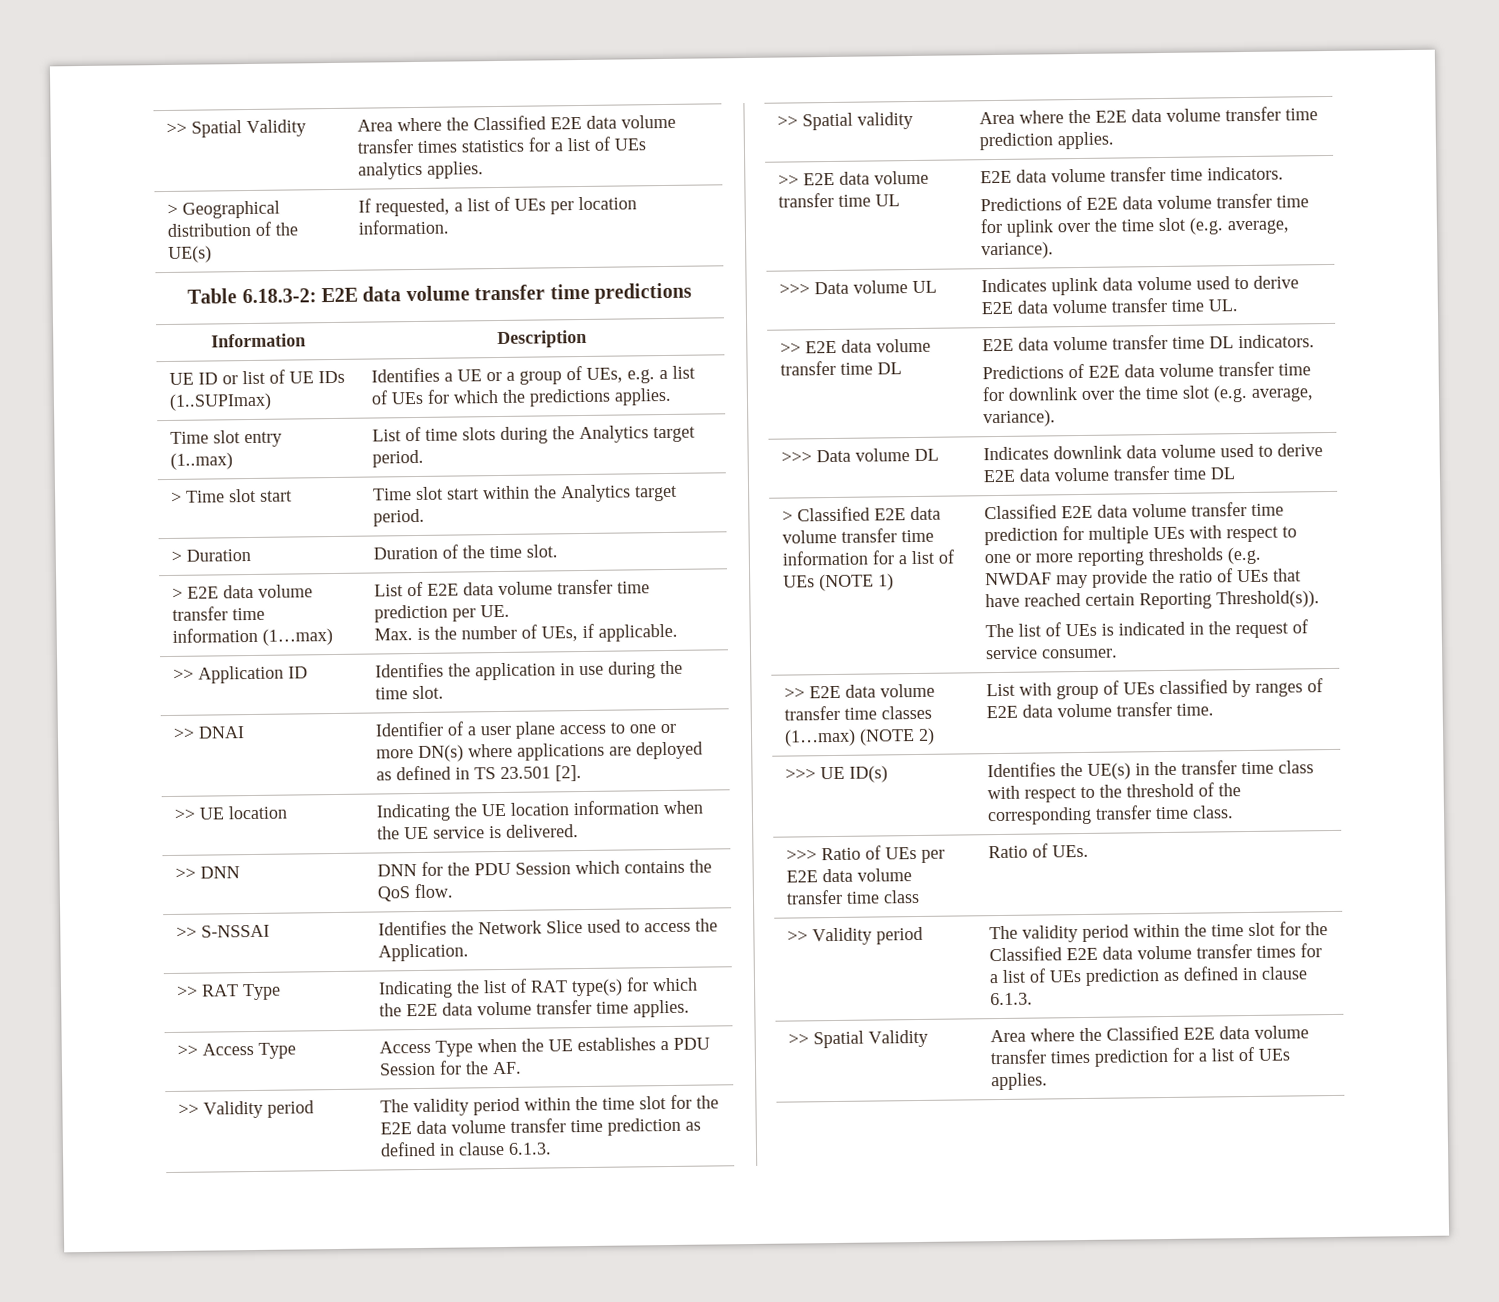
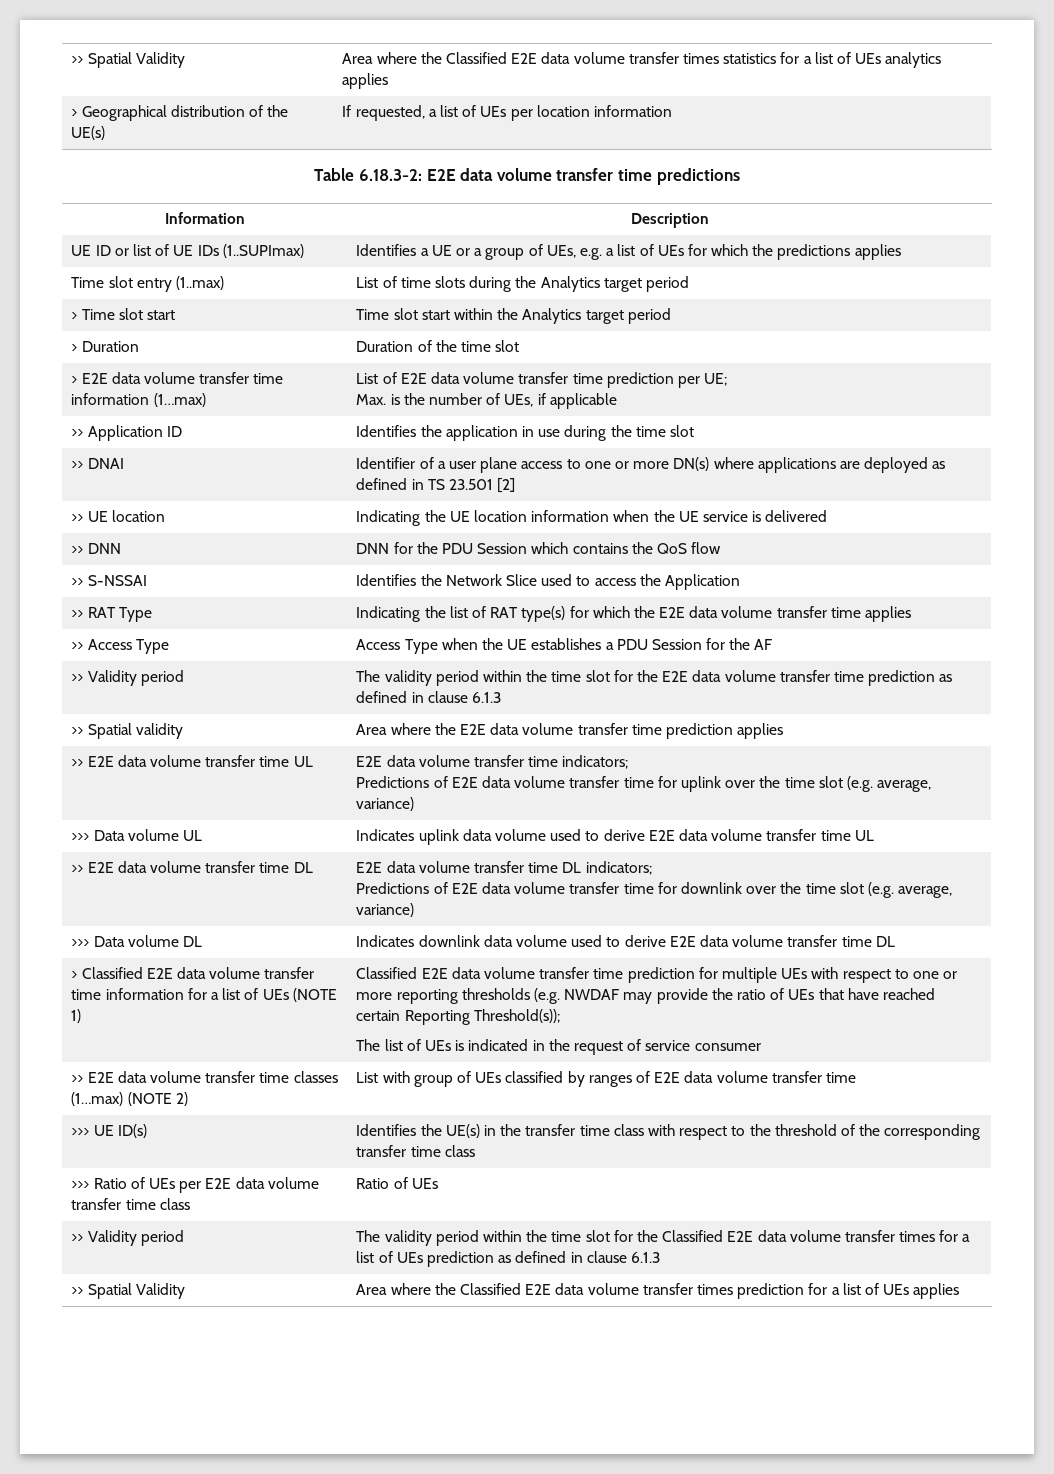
- >> Spatial Validity | Area where the Classified E2E data volume transfer times statistics for a list of UEs analytics applies.
+ >> Spatial Validity | Area where the Classified E2E data volume transfer times statistics for a list of UEs analytics applies
- > Geographical distribution of the UE(s) | If requested, a list of UEs per location information.
+ > Geographical distribution of the UE(s) | If requested, a list of UEs per location information
- UE ID or list of UE IDs (1..SUPImax) | Identifies a UE or a group of UEs, e.g. a list of UEs for which the predictions applies.
+ UE ID or list of UE IDs (1..SUPImax) | Identifies a UE or a group of UEs, e.g. a list of UEs for which the predictions applies
- Time slot entry (1..max) | List of time slots during the Analytics target period.
+ Time slot entry (1..max) | List of time slots during the Analytics target period
- > Time slot start | Time slot start within the Analytics target period.
+ > Time slot start | Time slot start within the Analytics target period
- > Duration | Duration of the time slot.
+ > Duration | Duration of the time slot
- > E2E data volume transfer time information (1…max) | List of E2E data volume transfer time prediction per UE.
- Max. is the number of UEs, if applicable.
+ > E2E data volume transfer time information (1…max) | List of E2E data volume transfer time prediction per UE;
+ Max. is the number of UEs, if applicable
- >> Application ID | Identifies the application in use during the time slot.
+ >> Application ID | Identifies the application in use during the time slot
- >> DNAI | Identifier of a user plane access to one or more DN(s) where applications are deployed as defined in TS 23.501 [2].
+ >> DNAI | Identifier of a user plane access to one or more DN(s) where applications are deployed as defined in TS 23.501 [2]
- >> UE location | Indicating the UE location information when the UE service is delivered.
+ >> UE location | Indicating the UE location information when the UE service is delivered
- >> DNN | DNN for the PDU Session which contains the QoS flow.
+ >> DNN | DNN for the PDU Session which contains the QoS flow
- >> S-NSSAI | Identifies the Network Slice used to access the Application.
+ >> S-NSSAI | Identifies the Network Slice used to access the Application
- >> RAT Type | Indicating the list of RAT type(s) for which the E2E data volume transfer time applies.
+ >> RAT Type | Indicating the list of RAT type(s) for which the E2E data volume transfer time applies
- >> Access Type | Access Type when the UE establishes a PDU Session for the AF.
+ >> Access Type | Access Type when the UE establishes a PDU Session for the AF
- >> Validity period | The validity period within the time slot for the E2E data volume transfer time prediction as defined in clause 6.1.3.
+ >> Validity period | The validity period within the time slot for the E2E data volume transfer time prediction as defined in clause 6.1.3
- >> Spatial validity | Area where the E2E data volume transfer time prediction applies.
+ >> Spatial validity | Area where the E2E data volume transfer time prediction applies
- >> E2E data volume transfer time UL | E2E data volume transfer time indicators.
- Predictions of E2E data volume transfer time for uplink over the time slot (e.g. average, variance).
+ >> E2E data volume transfer time UL | E2E data volume transfer time indicators;
+ Predictions of E2E data volume transfer time for uplink over the time slot (e.g. average, variance)
- >>> Data volume UL | Indicates uplink data volume used to derive E2E data volume transfer time UL.
+ >>> Data volume UL | Indicates uplink data volume used to derive E2E data volume transfer time UL
- >> E2E data volume transfer time DL | E2E data volume transfer time DL indicators.
- Predictions of E2E data volume transfer time for downlink over the time slot (e.g. average, variance).
+ >> E2E data volume transfer time DL | E2E data volume transfer time DL indicators;
+ Predictions of E2E data volume transfer time for downlink over the time slot (e.g. average, variance)
- Classified E2E data volume transfer time prediction for multiple UEs with respect to one or more reporting thresholds (e.g. NWDAF may provide the ratio of UEs that have reached certain Reporting Threshold(s)).
+ Classified E2E data volume transfer time prediction for multiple UEs with respect to one or more reporting thresholds (e.g. NWDAF may provide the ratio of UEs that have reached certain Reporting Threshold(s));
- The list of UEs is indicated in the request of service consumer.
+ The list of UEs is indicated in the request of service consumer
- >> E2E data volume transfer time classes (1…max) (NOTE 2) | List with group of UEs classified by ranges of E2E data volume transfer time.
+ >> E2E data volume transfer time classes (1…max) (NOTE 2) | List with group of UEs classified by ranges of E2E data volume transfer time
- >>> UE ID(s) | Identifies the UE(s) in the transfer time class with respect to the threshold of the corresponding transfer time class.
+ >>> UE ID(s) | Identifies the UE(s) in the transfer time class with respect to the threshold of the corresponding transfer time class
- >>> Ratio of UEs per E2E data volume transfer time class | Ratio of UEs.
+ >>> Ratio of UEs per E2E data volume transfer time class | Ratio of UEs
- >> Validity period | The validity period within the time slot for the Classified E2E data volume transfer times for a list of UEs prediction as defined in clause 6.1.3.
+ >> Validity period | The validity period within the time slot for the Classified E2E data volume transfer times for a list of UEs prediction as defined in clause 6.1.3
- >> Spatial Validity | Area where the Classified E2E data volume transfer times prediction for a list of UEs applies.
+ >> Spatial Validity | Area where the Classified E2E data volume transfer times prediction for a list of UEs applies

